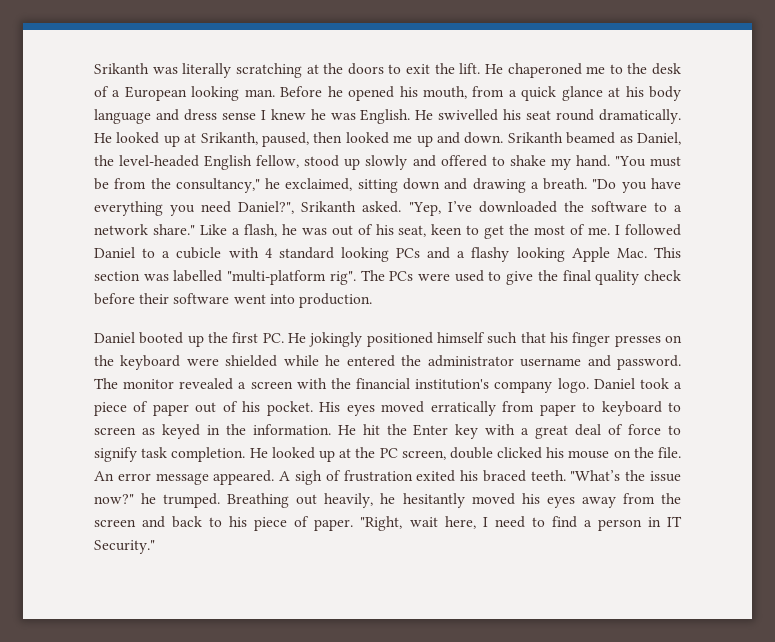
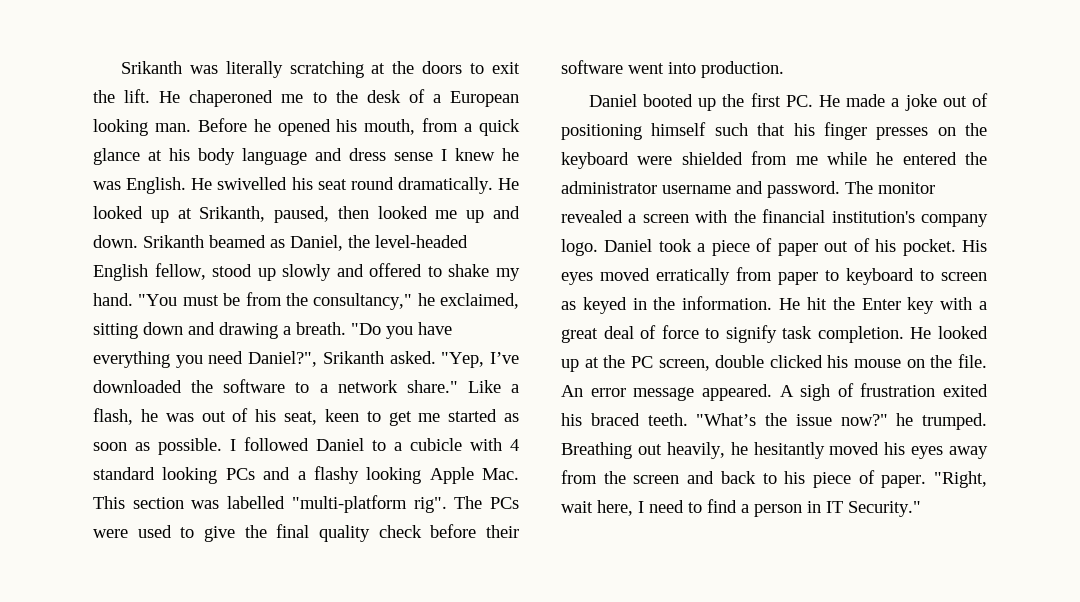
- Like a flash, he was out of his seat, keen to get the most of me.
+ Like a flash, he was out of his seat, keen to get me started as soon as possible.
- Daniel booted up the first PC. He jokingly positioned himself such that his finger presses on the keyboard were shielded while he entered the administrator username and password.
+ Daniel booted up the first PC. He made a joke out of positioning himself such that his finger presses on the keyboard were shielded from me while he entered the administrator username and password.

